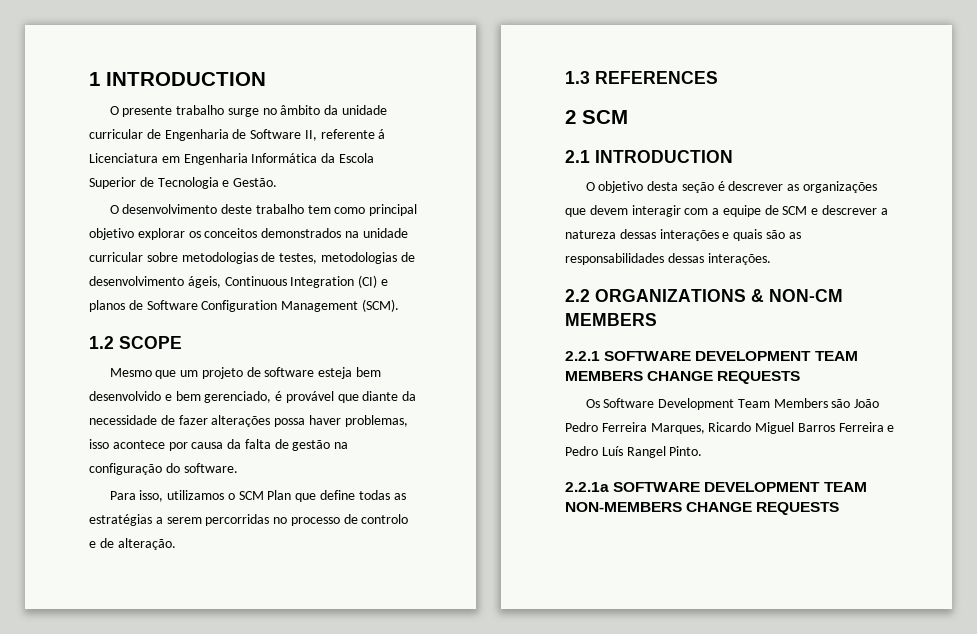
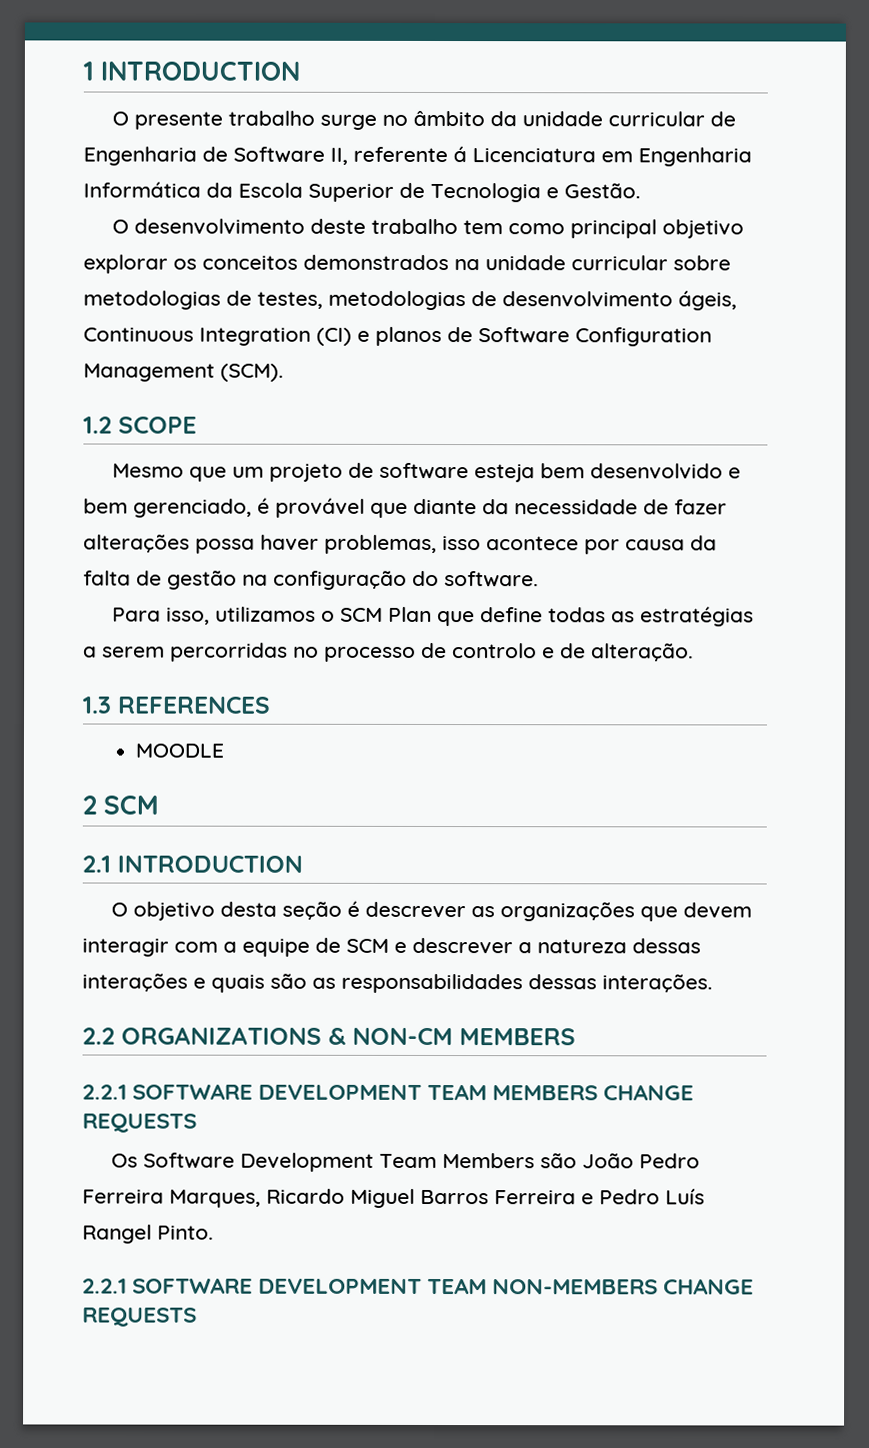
+ MOODLE
- 2.2.1a SOFTWARE DEVELOPMENT TEAM NON-MEMBERS CHANGE REQUESTS
+ 2.2.1 SOFTWARE DEVELOPMENT TEAM NON-MEMBERS CHANGE REQUESTS

